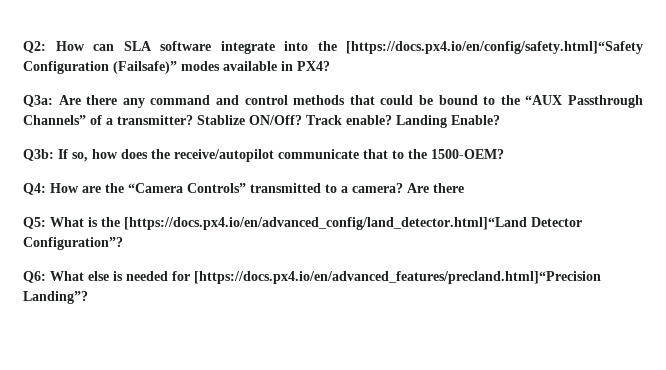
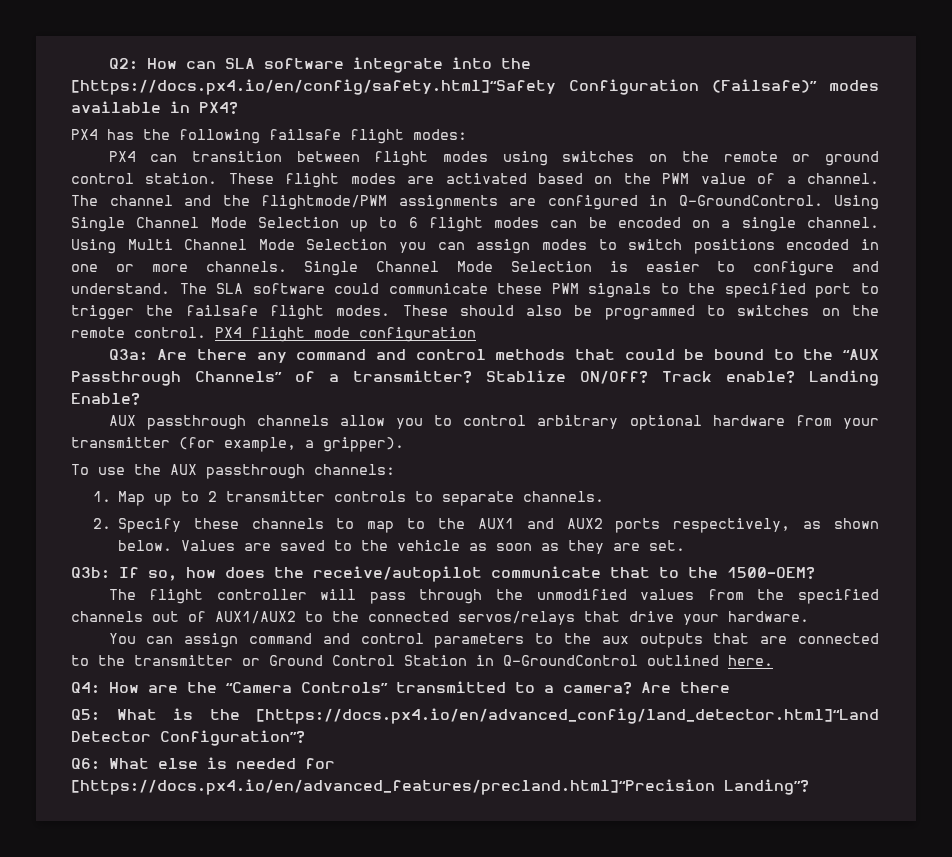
+ PX4 has the following failsafe flight modes:
+ PX4 can transition between flight modes using switches on the remote or ground control station. These flight modes are activated based on the PWM value of a channel. The channel and the flightmode/PWM assignments are configured in Q-GroundControl. Using Single Channel Mode Selection up to 6 flight modes can be encoded on a single channel. Using Multi Channel Mode Selection you can assign modes to switch positions encoded in one or more channels. Single Channel Mode Selection is easier to configure and understand. The SLA software could communicate these PWM signals to the specified port to trigger the failsafe flight modes. These should also be programmed to switches on the remote control. PX4 flight mode configuration
+ AUX passthrough channels allow you to control arbitrary optional hardware from your transmitter (for example, a gripper).
+ To use the AUX passthrough channels:
+ 1. Map up to 2 transmitter controls to separate channels.
+ 2. Specify these channels to map to the AUX1 and AUX2 ports respectively, as shown below. Values are saved to the vehicle as soon as they are set.
+ The flight controller will pass through the unmodified values from the specified channels out of AUX1/AUX2 to the connected servos/relays that drive your hardware.
+ You can assign command and control parameters to the aux outputs that are connected to the transmitter or Ground Control Station in Q-GroundControl outlined here.

